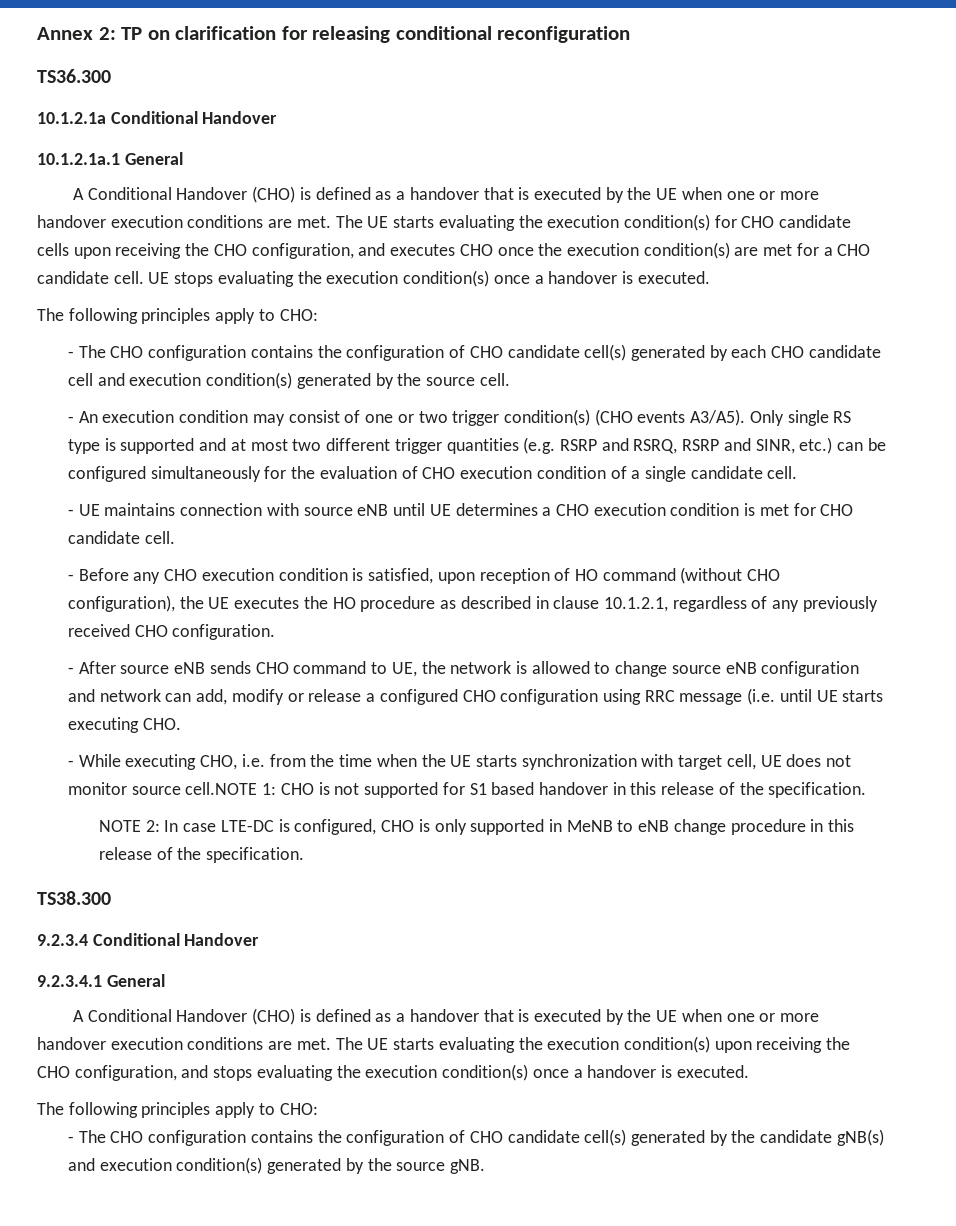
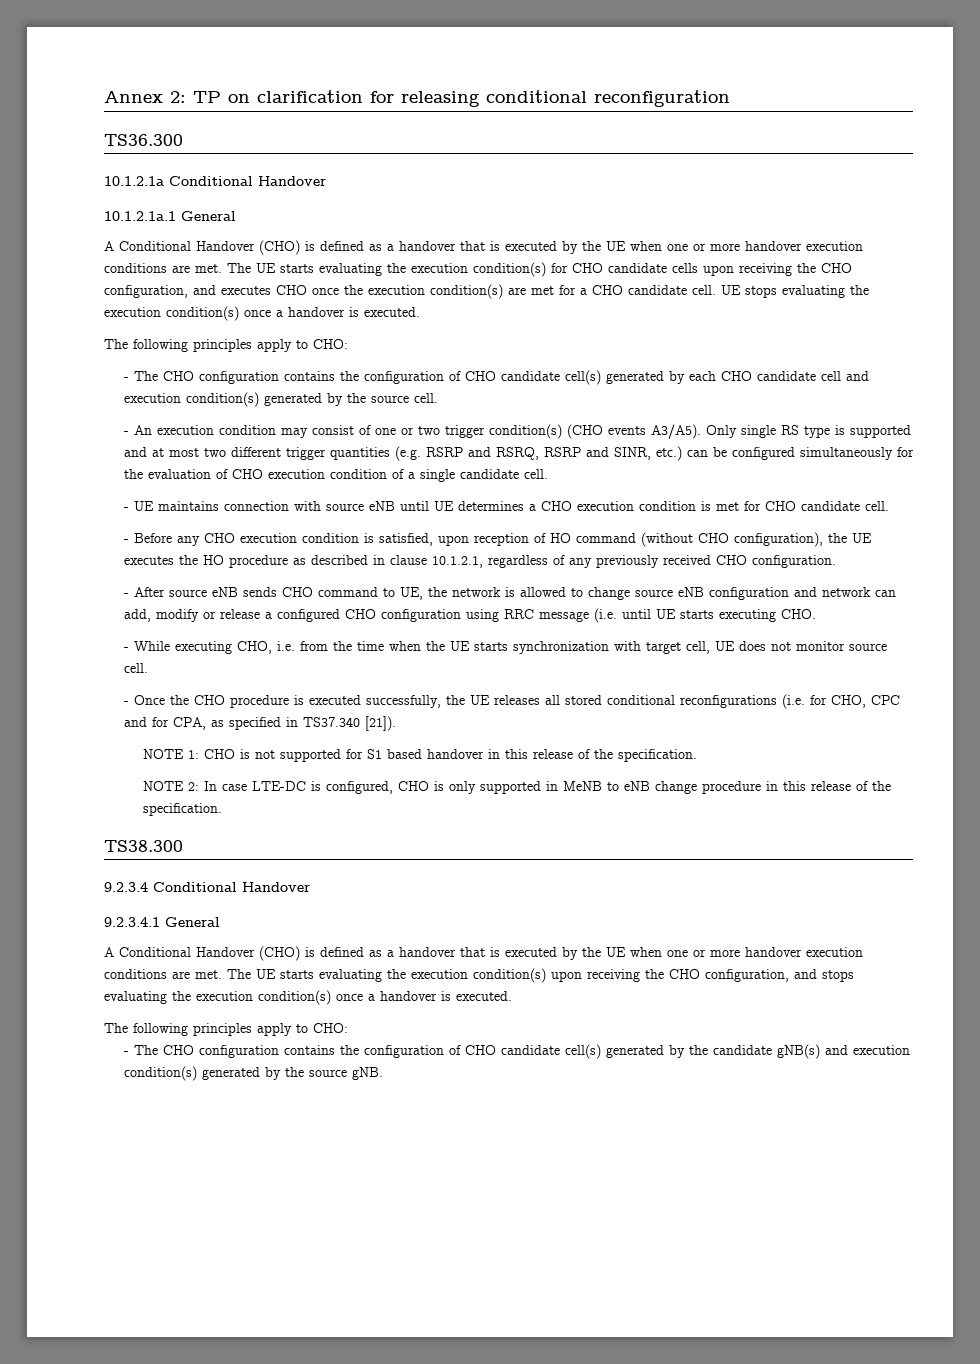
- - While executing CHO, i.e. from the time when the UE starts synchronization with target cell, UE does not monitor source cell.NOTE 1: CHO is not supported for S1 based handover in this release of the specification.
+ - While executing CHO, i.e. from the time when the UE starts synchronization with target cell, UE does not monitor source cell.
+ - Once the CHO procedure is executed successfully, the UE releases all stored conditional reconfigurations (i.e. for CHO, CPC and for CPA, as specified in TS37.340 [21]).
+ NOTE 1: CHO is not supported for S1 based handover in this release of the specification.

